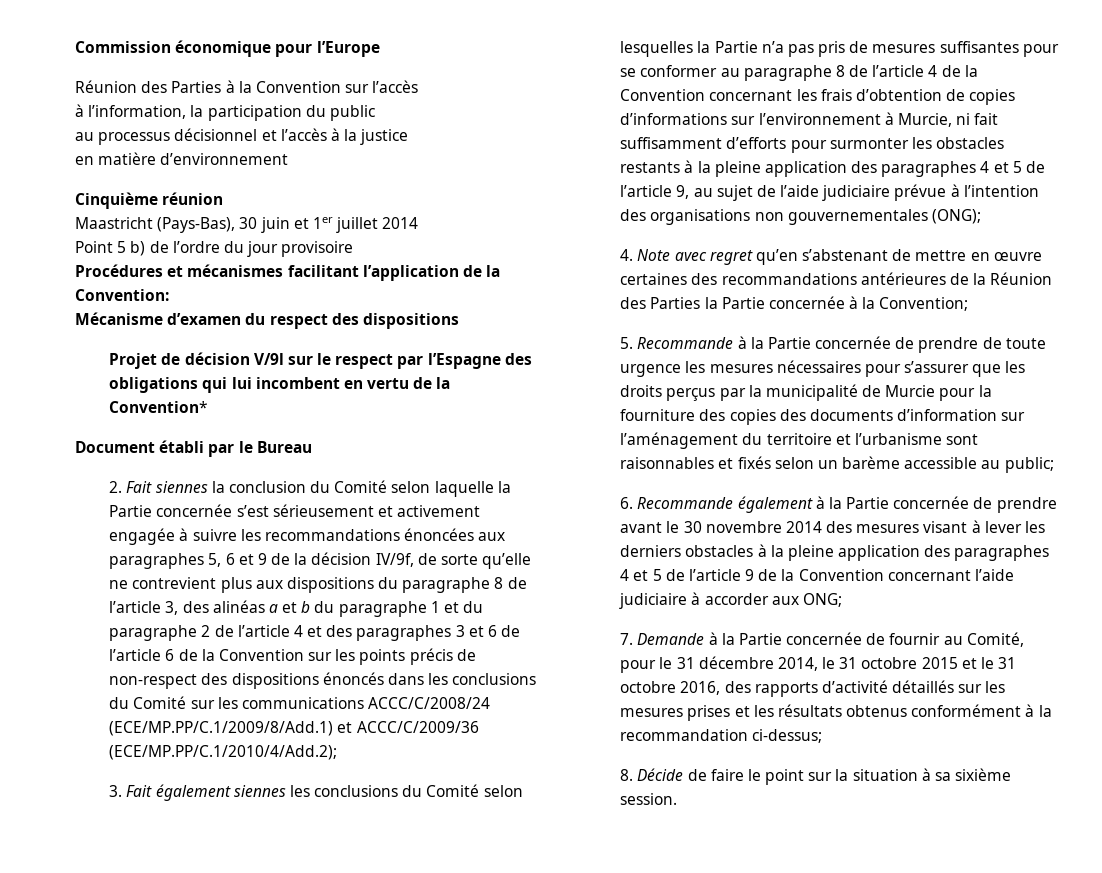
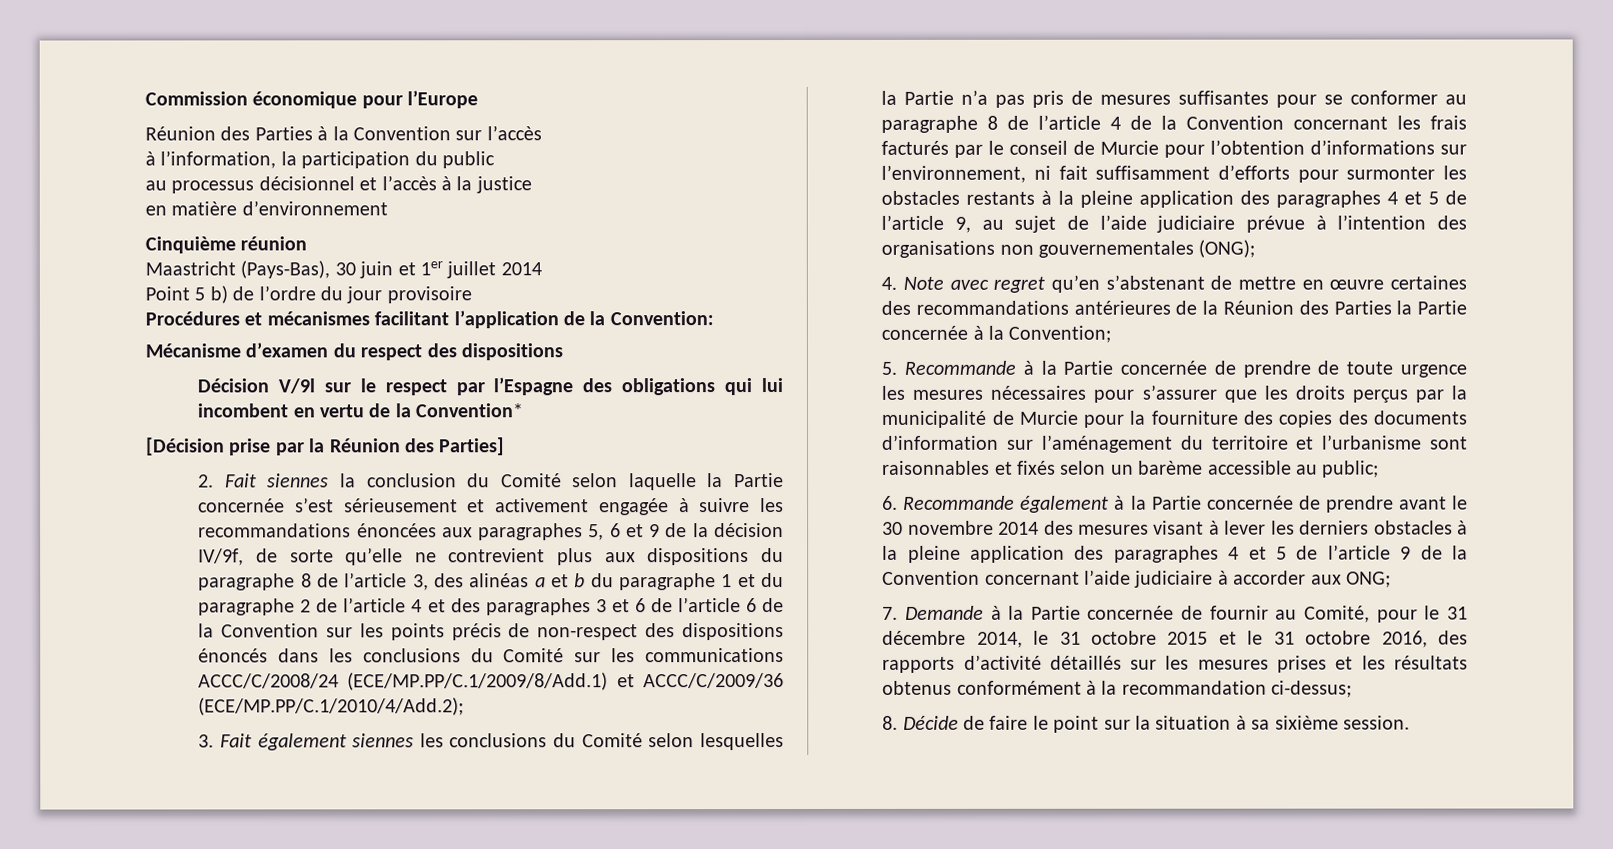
- Projet de décision V/9l sur le respect par l’Espagne des obligations qui lui incombent en vertu de la Convention*
+ Décision V/9l sur le respect par l’Espagne des obligations qui lui incombent en vertu de la Convention*
- Document établi par le Bureau
+ [Décision prise par la Réunion des Parties]
- 3. Fait également siennes les conclusions du Comité selon lesquelles la Partie n’a pas pris de mesures suffisantes pour se conformer au paragraphe 8 de l’article 4 de la Convention concernant les frais d’obtention de copies d’informations sur l’environnement à Murcie, ni fait suffisamment d’efforts pour surmonter les obstacles restants à la pleine application des paragraphes 4 et 5 de l’article 9, au sujet de l’aide judiciaire prévue à l’intention des organisations non gouvernementales (ONG);
+ 3. Fait également siennes les conclusions du Comité selon lesquelles la Partie n’a pas pris de mesures suffisantes pour se conformer au paragraphe 8 de l’article 4 de la Convention concernant les frais facturés par le conseil de Murcie pour l’obtention d’informations sur l’environnement, ni fait suffisamment d’efforts pour surmonter les obstacles restants à la pleine application des paragraphes 4 et 5 de l’article 9, au sujet de l’aide judiciaire prévue à l’intention des organisations non gouvernementales (ONG);

